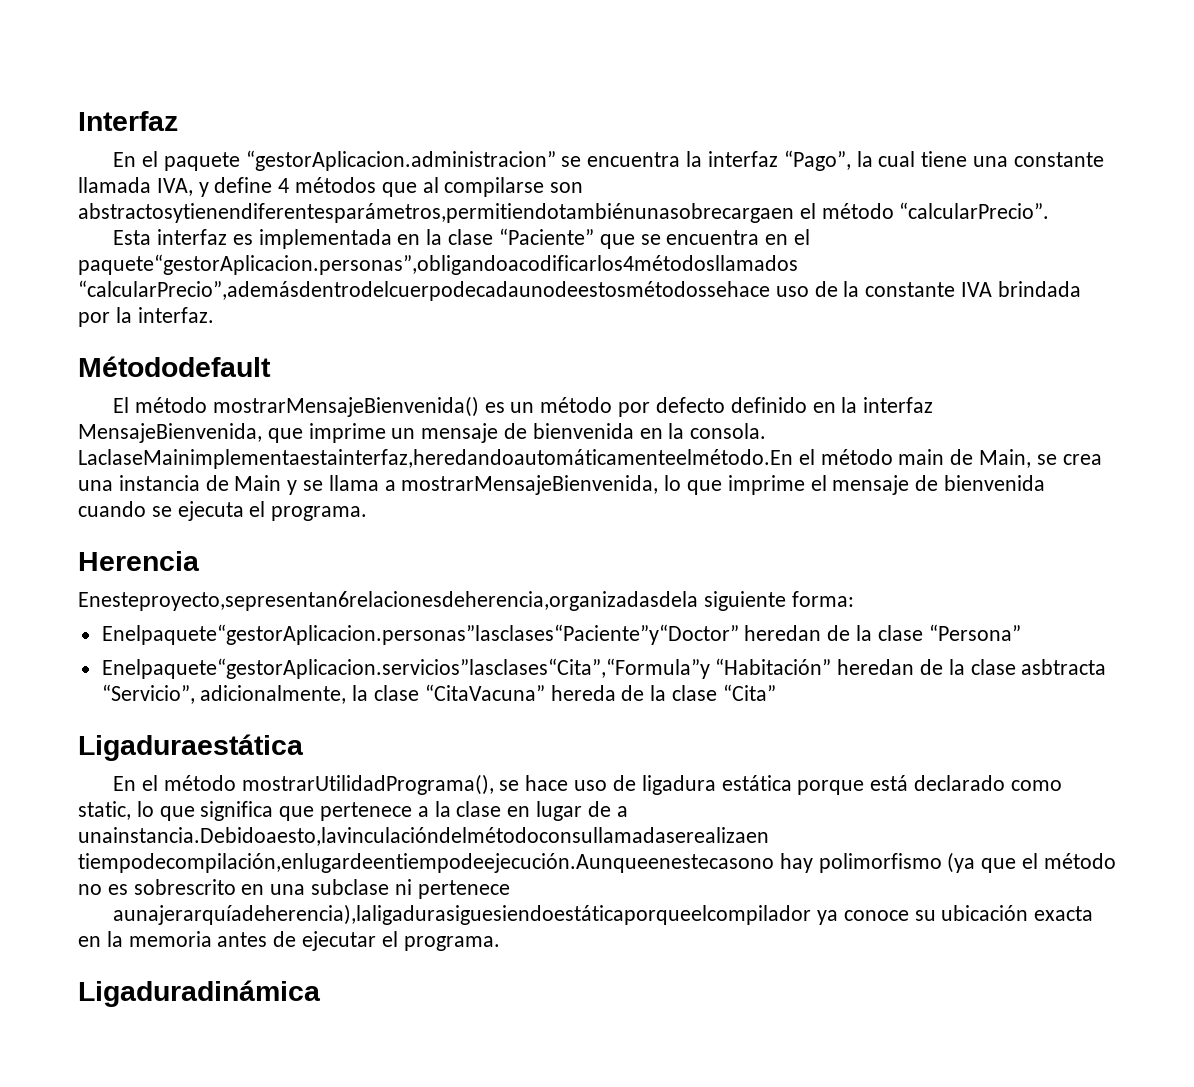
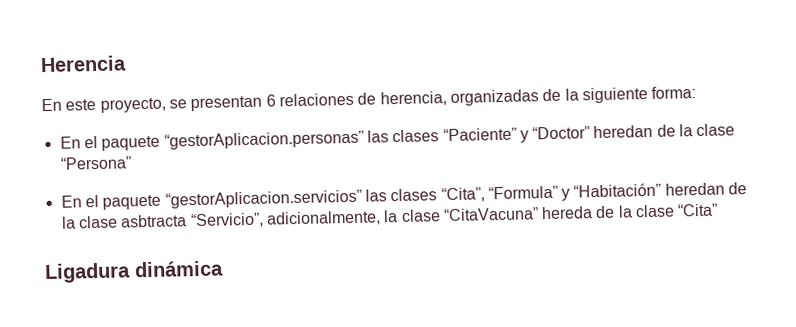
- Interfaz
- En el paquete “gestorAplicacion.administracion” se encuentra la interfaz “Pago”, la cual tiene una constante llamada IVA, y define 4 métodos que al compilarse son abstractosytienendiferentesparámetros,permitiendotambiénunasobrecargaen el método “calcularPrecio”.
- Esta interfaz es implementada en la clase “Paciente” que se encuentra en el paquete“gestorAplicacion.personas”,obligandoacodificarlos4métodosllamados “calcularPrecio”,ademásdentrodelcuerpodecadaunodeestosmétodossehace uso de la constante IVA brindada por la interfaz.
- Métododefault
- El método mostrarMensajeBienvenida() es un método por defecto definido en la interfaz MensajeBienvenida, que imprime un mensaje de bienvenida en la consola. LaclaseMainimplementaestainterfaz,heredandoautomáticamenteelmétodo.En el método main de Main, se crea una instancia de Main y se llama a mostrarMensajeBienvenida, lo que imprime el mensaje de bienvenida cuando se ejecuta el programa.
  Herencia
- Enesteproyecto,sepresentan6relacionesdeherencia,organizadasdela siguiente forma:
- Enelpaquete“gestorAplicacion.personas”lasclases“Paciente”y“Doctor” heredan de la clase “Persona”
+ En este proyecto, se presentan 6 relaciones de herencia, organizadas de la siguiente forma:
+ En el paquete “gestorAplicacion.personas” las clases “Paciente” y “Doctor” heredan de la clase “Persona”
- Enelpaquete“gestorAplicacion.servicios”lasclases“Cita”,“Formula”y “Habitación” heredan de la clase asbtracta “Servicio”, adicionalmente, la clase “CitaVacuna” hereda de la clase “Cita”
+ En el paquete “gestorAplicacion.servicios” las clases “Cita”, “Formula” y “Habitación” heredan de la clase asbtracta “Servicio”, adicionalmente, la clase “CitaVacuna” hereda de la clase “Cita”
- Ligaduraestática
- En el método mostrarUtilidadPrograma(), se hace uso de ligadura estática porque está declarado como static, lo que significa que pertenece a la clase en lugar de a unainstancia.Debidoaesto,lavinculacióndelmétodoconsullamadaserealizaen tiempodecompilación,enlugardeentiempodeejecución.Aunqueenestecasono hay polimorfismo (ya que el método no es sobrescrito en una subclase ni pertenece
- aunajerarquíadeherencia),laligadurasiguesiendoestáticaporqueelcompilador ya conoce su ubicación exacta en la memoria antes de ejecutar el programa.
- Ligaduradinámica
+ Ligadura dinámica

